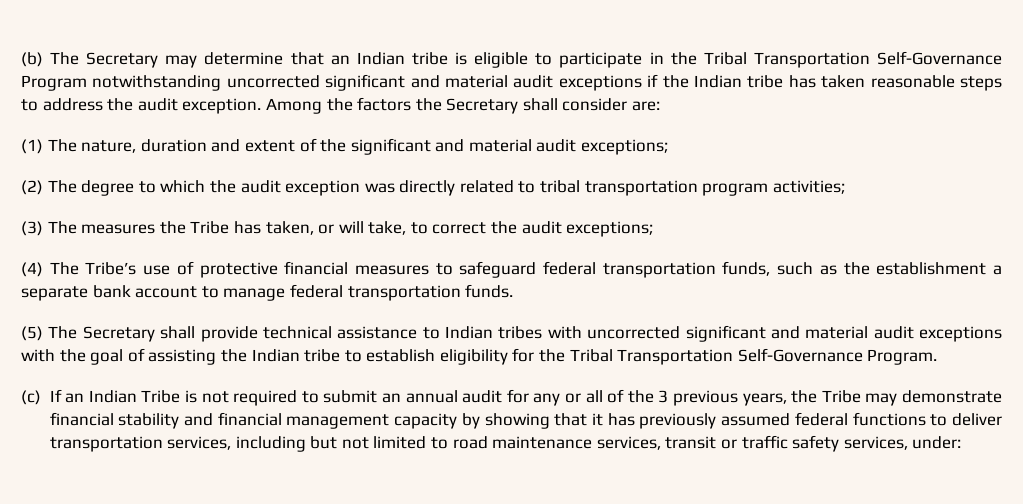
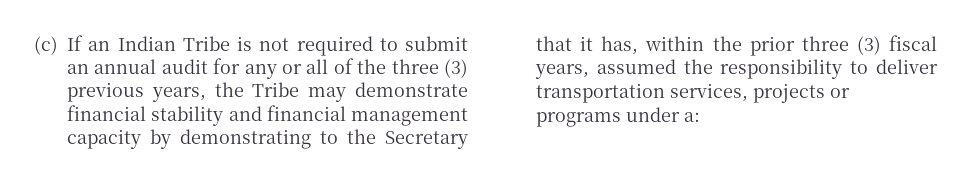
- (b) The Secretary may determine that an Indian tribe is eligible to participate in the Tribal Transportation Self-Governance Program notwithstanding uncorrected significant and material audit exceptions if the Indian tribe has taken reasonable steps to address the audit exception. Among the factors the Secretary shall consider are:
- (1) The nature, duration and extent of the significant and material audit exceptions;
- (2) The degree to which the audit exception was directly related to tribal transportation program activities;
- (3) The measures the Tribe has taken, or will take, to correct the audit exceptions;
- (4) The Tribe’s use of protective financial measures to safeguard federal transportation funds, such as the establishment a separate bank account to manage federal transportation funds.
- (5) The Secretary shall provide technical assistance to Indian tribes with uncorrected significant and material audit exceptions with the goal of assisting the Indian tribe to establish eligibility for the Tribal Transportation Self-Governance Program.
- (c) If an Indian Tribe is not required to submit an annual audit for any or all of the 3 previous years, the Tribe may demonstrate financial stability and financial management capacity by showing that it has previously assumed federal functions to deliver transportation services, including but not limited to road maintenance services, transit or traffic safety services, under:
+ (c) If an Indian Tribe is not required to submit an annual audit for any or all of the three (3) previous years, the Tribe may demonstrate financial stability and financial management capacity by demonstrating to the Secretary that it has, within the prior three (3) fiscal years, assumed the responsibility to deliver transportation services, projects or programs under a:

